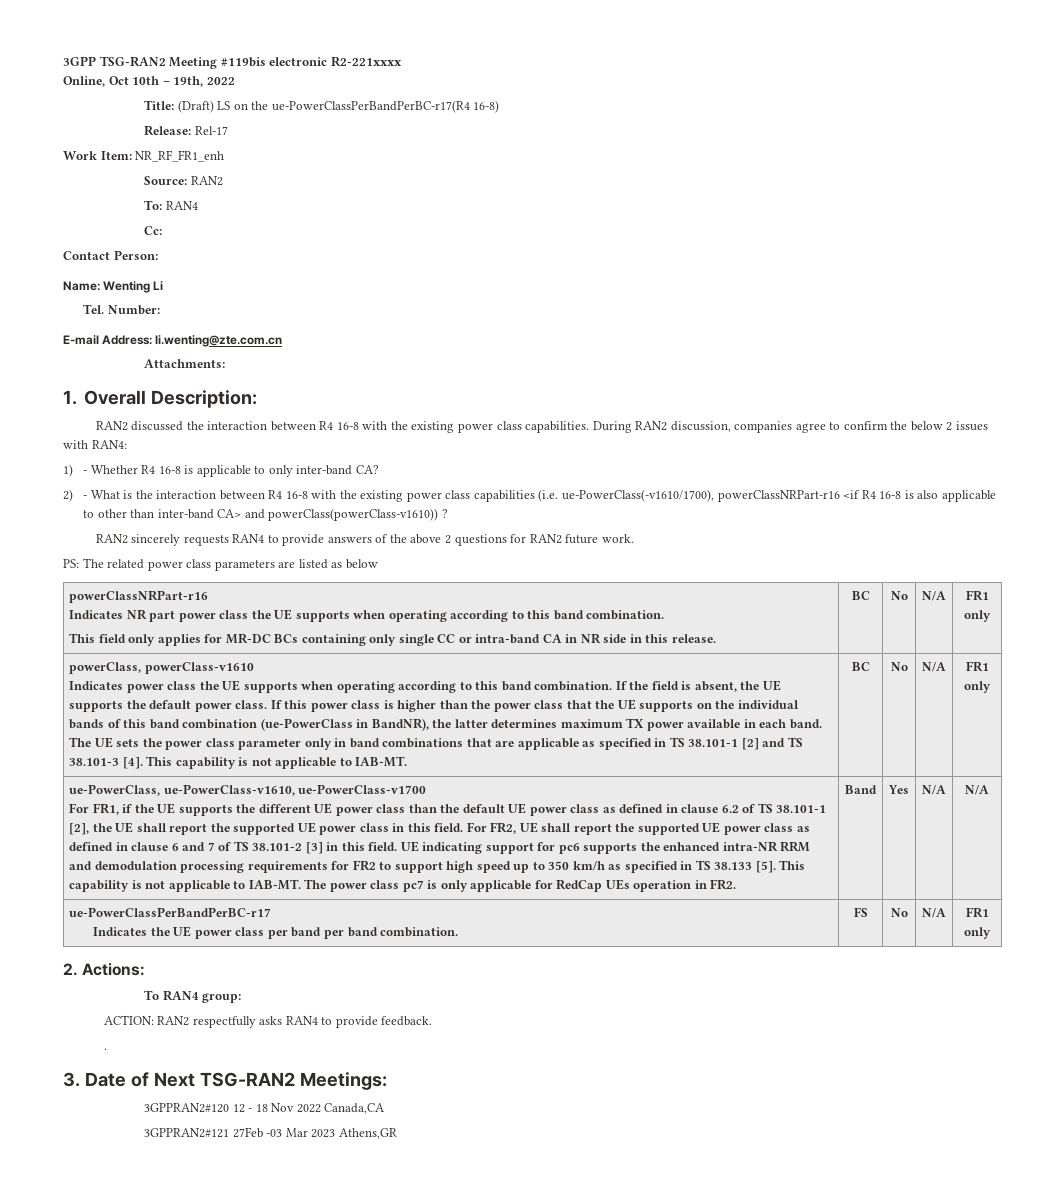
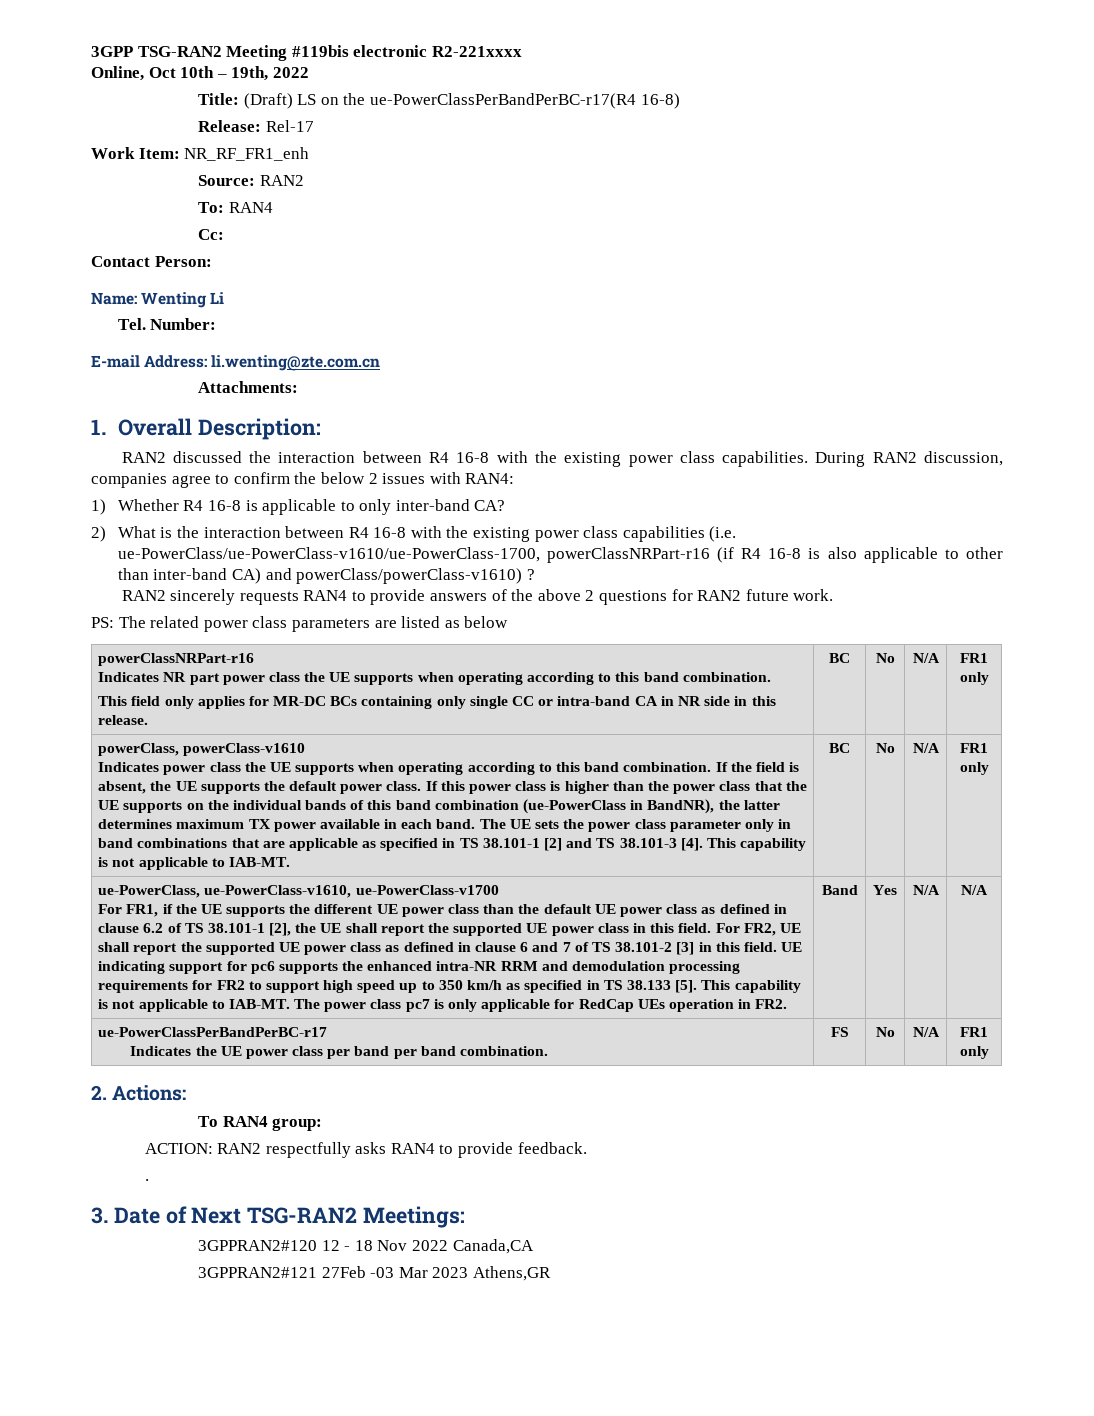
- 1) - Whether R4 16-8 is applicable to only inter-band CA?
+ 1) Whether R4 16-8 is applicable to only inter-band CA?
- 2) - What is the interaction between R4 16-8 with the existing power class capabilities (i.e. ue-PowerClass(-v1610/1700), powerClassNRPart-r16 <if R4 16-8 is also applicable to other than inter-band CA> and powerClass(powerClass-v1610)) ?
+ 2) What is the interaction between R4 16-8 with the existing power class capabilities (i.e. ue-PowerClass/ue-PowerClass-v1610/ue-PowerClass-1700, powerClassNRPart-r16 (if R4 16-8 is also applicable to other than inter-band CA) and powerClass/powerClass-v1610) ?

